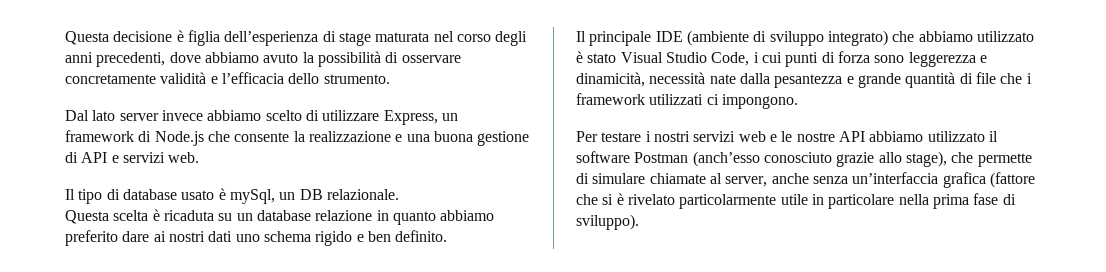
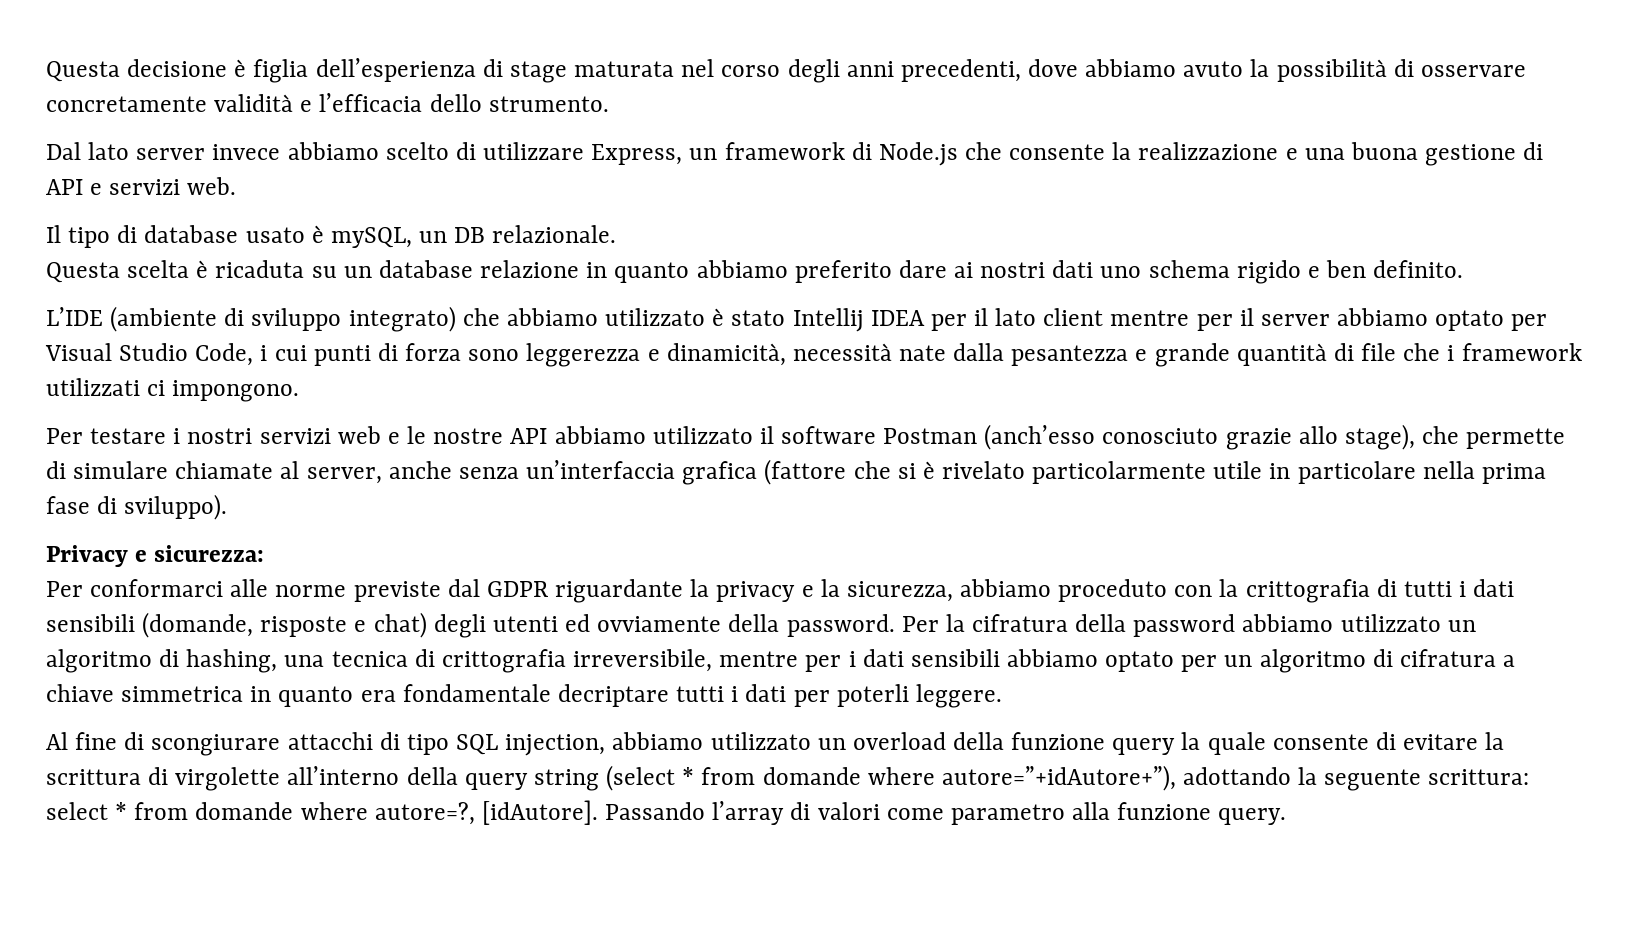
- Il tipo di database usato è mySql, un DB relazionale.
+ Il tipo di database usato è mySQL, un DB relazionale.
- Il principale IDE (ambiente di sviluppo integrato) che abbiamo utilizzato è stato Visual Studio Code, i cui punti di forza sono leggerezza e dinamicità, necessità nate dalla pesantezza e grande quantità di file che i framework utilizzati ci impongono.
+ L’IDE (ambiente di sviluppo integrato) che abbiamo utilizzato è stato Intellij IDEA per il lato client mentre per il server abbiamo optato per Visual Studio Code, i cui punti di forza sono leggerezza e dinamicità, necessità nate dalla pesantezza e grande quantità di file che i framework utilizzati ci impongono.
+ Privacy e sicurezza:
+ Per conformarci alle norme previste dal GDPR riguardante la privacy e la sicurezza, abbiamo proceduto con la crittografia di tutti i dati sensibili (domande, risposte e chat) degli utenti ed ovviamente della password. Per la cifratura della password abbiamo utilizzato un algoritmo di hashing, una tecnica di crittografia irreversibile, mentre per i dati sensibili abbiamo optato per un algoritmo di cifratura a chiave simmetrica in quanto era fondamentale decriptare tutti i dati per poterli leggere.
+ Al fine di scongiurare attacchi di tipo SQL injection, abbiamo utilizzato un overload della funzione query la quale consente di evitare la scrittura di virgolette all’interno della query string (select * from domande where autore=”+idAutore+”), adottando la seguente scrittura: select * from domande where autore=?, [idAutore]. Passando l’array di valori come parametro alla funzione query.

